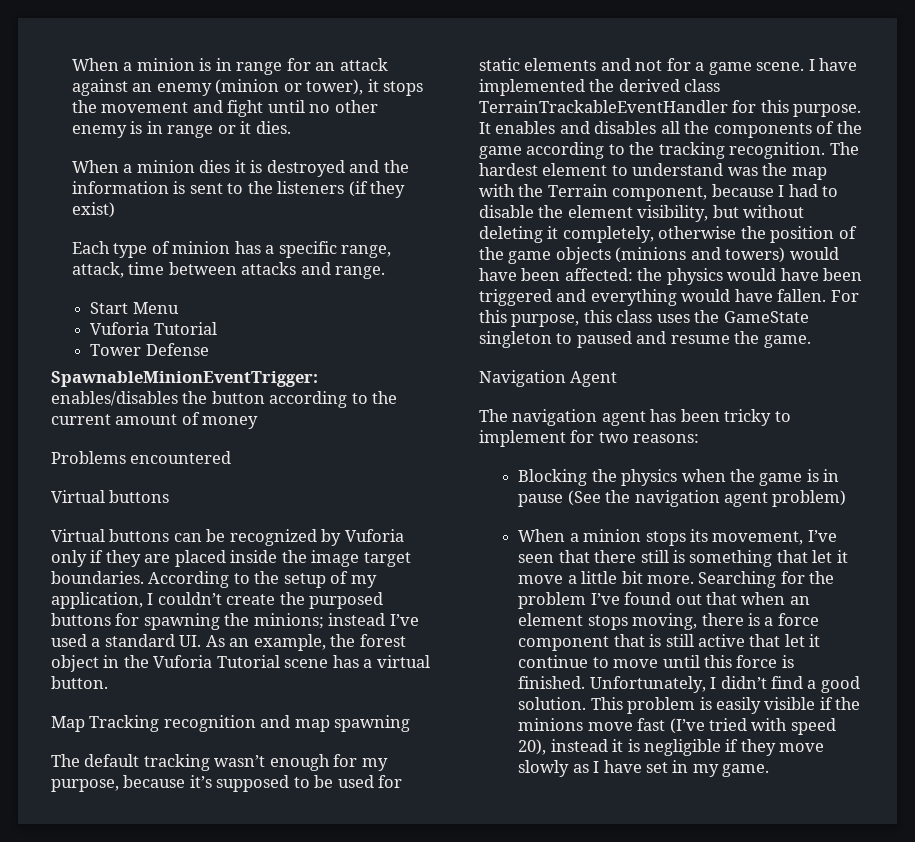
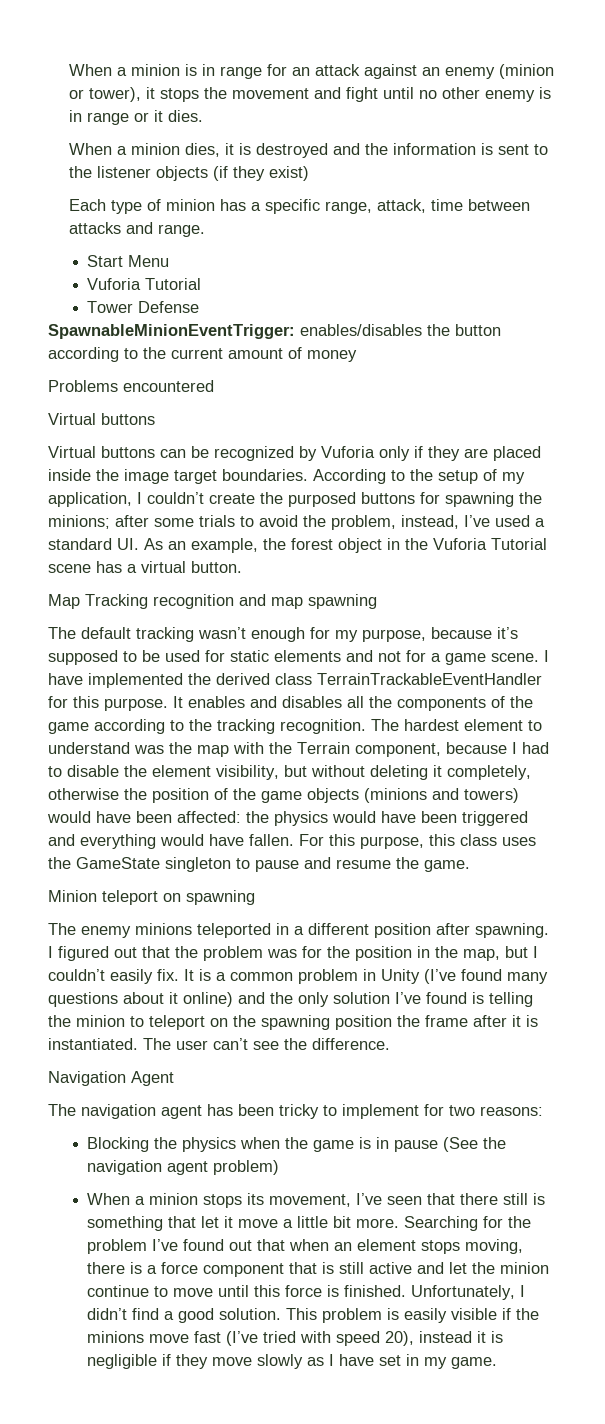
- When a minion dies it is destroyed and the information is sent to the listeners (if they exist)
+ When a minion dies, it is destroyed and the information is sent to the listener objects (if they exist)
- According to the setup of my application, I couldn’t create the purposed buttons for spawning the minions; instead I’ve used a standard UI. As an example, the forest object in the Vuforia Tutorial scene has a virtual button.
+ According to the setup of my application, I couldn’t create the purposed buttons for spawning the minions; after some trials to avoid the problem, instead, I’ve used a standard UI. As an example, the forest object in the Vuforia Tutorial scene has a virtual button.
- For this purpose, this class uses the GameState singleton to paused and resume the game.
+ For this purpose, this class uses the GameState singleton to pause and resume the game.
+ Minion teleport on spawning
+ The enemy minions teleported in a different position after spawning. I figured out that the problem was for the position in the map, but I couldn’t easily fix. It is a common problem in Unity (I’ve found many questions about it online) and the only solution I’ve found is telling the minion to teleport on the spawning position the frame after it is instantiated. The user can’t see the difference.
- Searching for the problem I’ve found out that when an element stops moving, there is a force component that is still active that let it continue to move until this force is finished.
+ Searching for the problem I’ve found out that when an element stops moving, there is a force component that is still active and let the minion continue to move until this force is finished.

